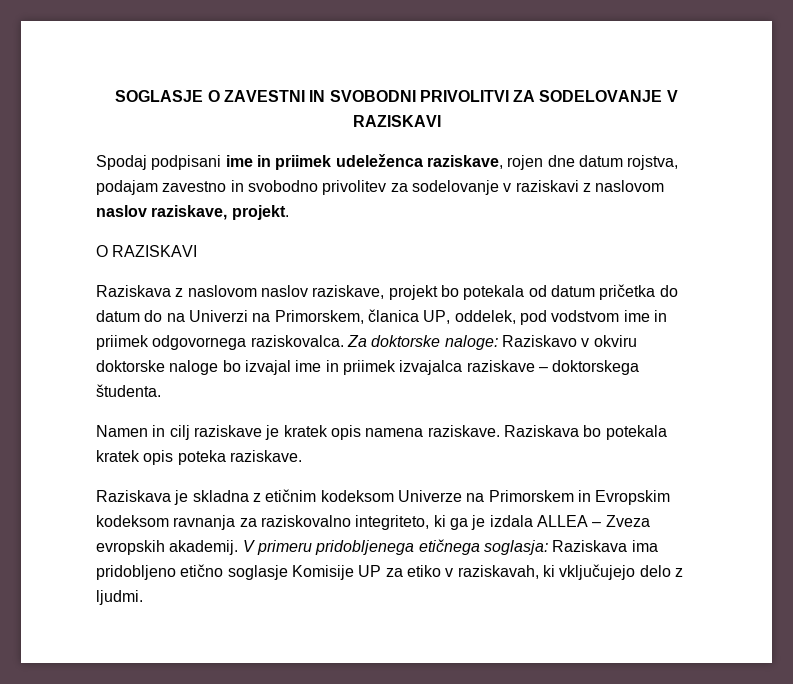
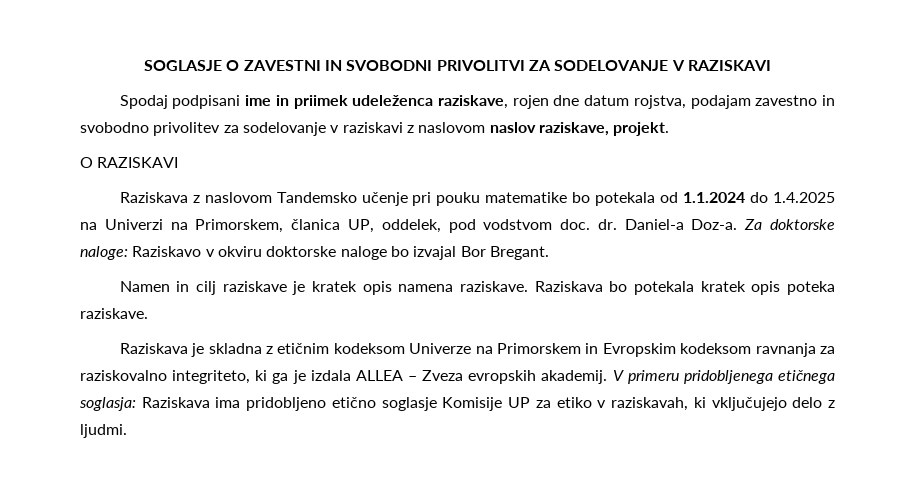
- Raziskava z naslovom naslov raziskave, projekt bo potekala od datum pričetka do datum do na Univerzi na Primorskem, članica UP, oddelek, pod vodstvom ime in priimek odgovornega raziskovalca.
+ Raziskava z naslovom Tandemsko učenje pri pouku matematike bo potekala od 1.1.2024 do 1.4.2025 na Univerzi na Primorskem, članica UP, oddelek, pod vodstvom doc. dr. Daniel-a Doz-a.
- Za doktorske naloge: Raziskavo v okviru doktorske naloge bo izvajal ime in priimek izvajalca raziskave – doktorskega študenta.
+ Za doktorske naloge: Raziskavo v okviru doktorske naloge bo izvajal Bor Bregant.

